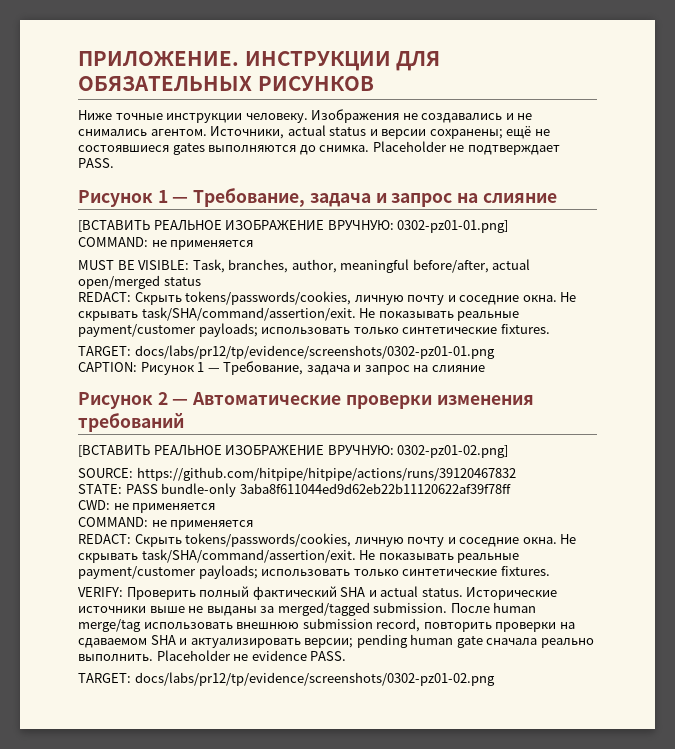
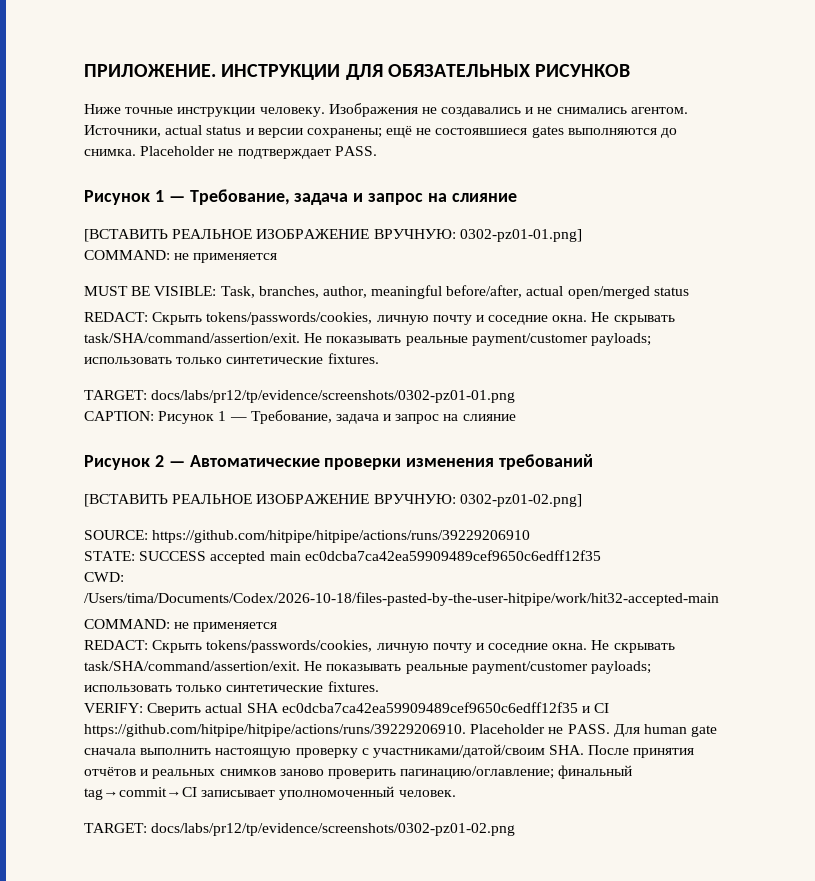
- SOURCE: https://github.com/hitpipe/hitpipe/actions/runs/39120467832
+ SOURCE: https://github.com/hitpipe/hitpipe/actions/runs/39229206910
- STATE: PASS bundle-only 3aba8f611044ed9d62eb22b11120622af39f78ff
+ STATE: SUCCESS accepted main ec0dcba7ca42ea59909489cef9650c6edff12f35
- CWD: не применяется
+ CWD: /Users/tima/Documents/Codex/2026-10-18/files-pasted-by-the-user-hitpipe/work/hit32-accepted-main
- VERIFY: Проверить полный фактический SHA и actual status. Исторические источники выше не выданы за merged/tagged submission. После human merge/tag использовать внешнюю submission record, повторить проверки на сдаваемом SHA и актуализировать версии; pending human gate сначала реально выполнить. Placeholder не evidence PASS.
+ VERIFY: Сверить actual SHA ec0dcba7ca42ea59909489cef9650c6edff12f35 и CI https://github.com/hitpipe/hitpipe/actions/runs/39229206910. Placeholder не PASS. Для human gate сначала выполнить настоящую проверку с участниками/датой/своим SHA. После принятия отчётов и реальных снимков заново проверить пагинацию/оглавление; финальный tag→commit→CI записывает уполномоченный человек.

